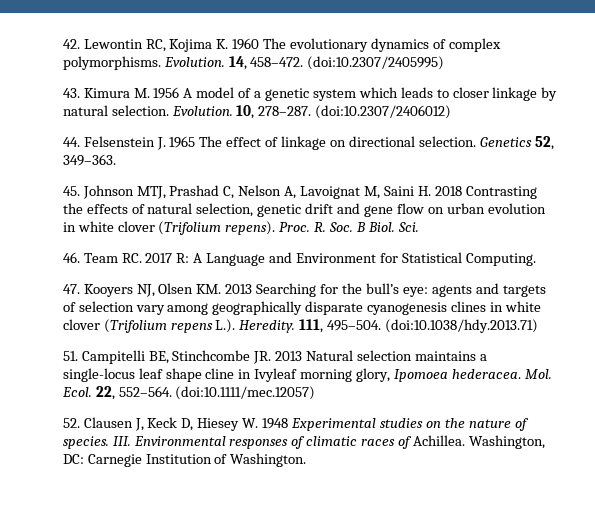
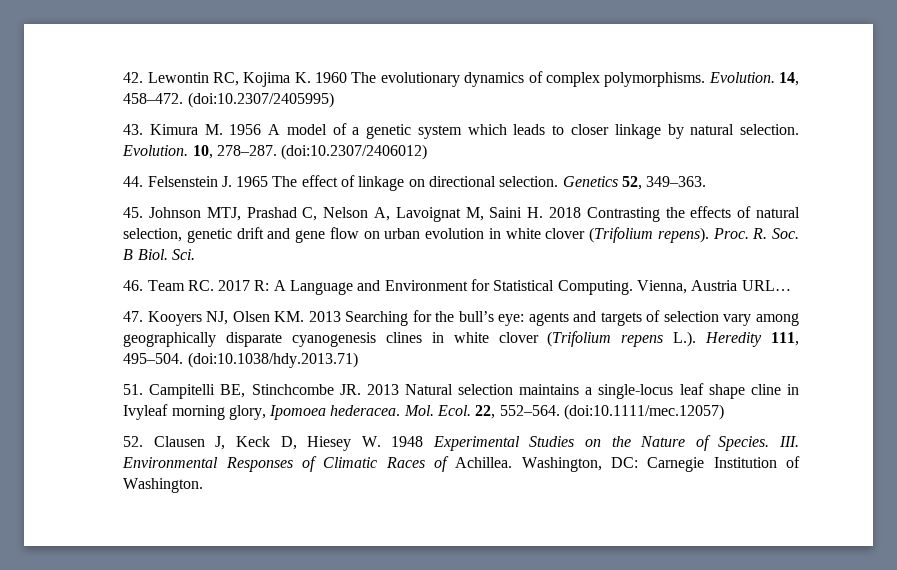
+ Vienna, Austria URL…
- 47. Kooyers NJ, Olsen KM. 2013 Searching for the bull’s eye: agents and targets of selection vary among geographically disparate cyanogenesis clines in white clover (Trifolium repens L.). Heredity. 111, 495–504.
+ 47. Kooyers NJ, Olsen KM. 2013 Searching for the bull’s eye: agents and targets of selection vary among geographically disparate cyanogenesis clines in white clover (Trifolium repens L.). Heredity 111, 495–504.
- 52. Clausen J, Keck D, Hiesey W. 1948 Experimental studies on the nature of species. III. Environmental responses of climatic races of Achillea.
+ 52. Clausen J, Keck D, Hiesey W. 1948 Experimental Studies on the Nature of Species. III. Environmental Responses of Climatic Races of Achillea.

